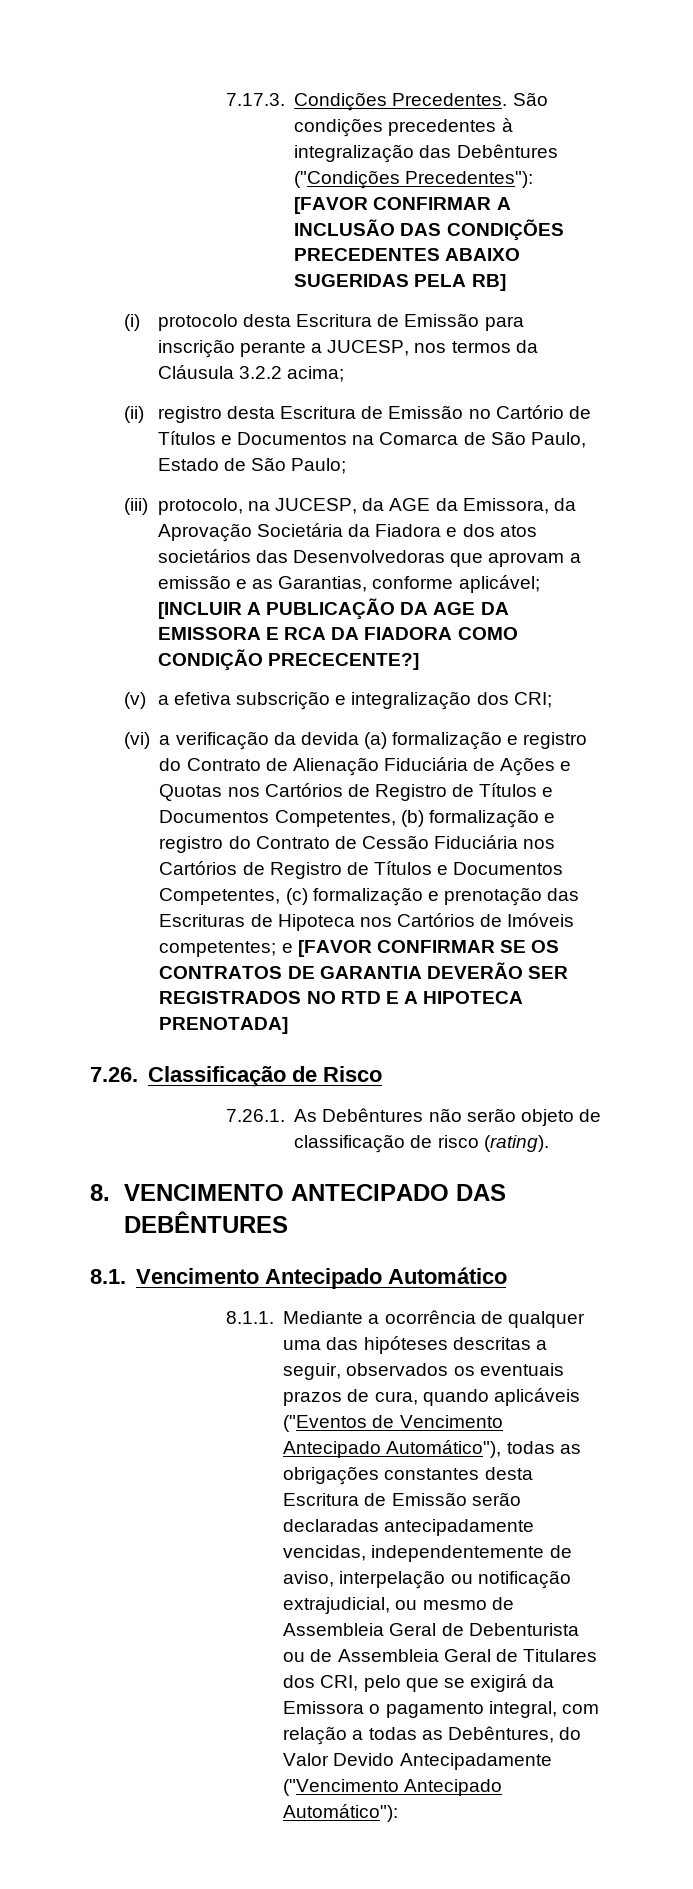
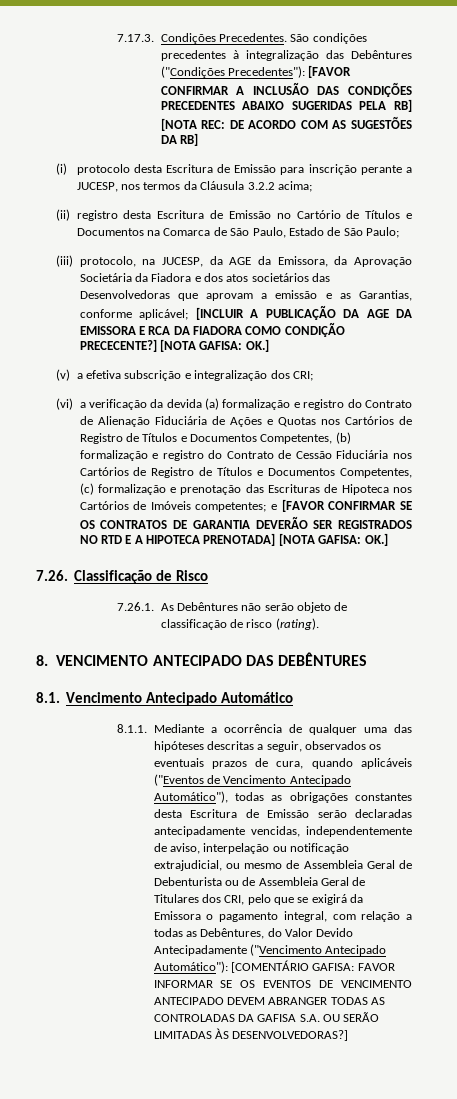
- São condições precedentes à integralização das Debêntures ("Condições Precedentes"): [FAVOR CONFIRMAR A INCLUSÃO DAS CONDIÇÕES PRECEDENTES ABAIXO SUGERIDAS PELA RB]
+ São condições precedentes à integralização das Debêntures ("Condições Precedentes"): [FAVOR CONFIRMAR A INCLUSÃO DAS CONDIÇÕES PRECEDENTES ABAIXO SUGERIDAS PELA RB] [NOTA REC: DE ACORDO COM AS SUGESTÕES DA RB]
- (iii) protocolo, na JUCESP, da AGE da Emissora, da Aprovação Societária da Fiadora e dos atos societários das Desenvolvedoras que aprovam a emissão e as Garantias, conforme aplicável; [INCLUIR A PUBLICAÇÃO DA AGE DA EMISSORA E RCA DA FIADORA COMO CONDIÇÃO PRECECENTE?]
+ (iii) protocolo, na JUCESP, da AGE da Emissora, da Aprovação Societária da Fiadora e dos atos societários das Desenvolvedoras que aprovam a emissão e as Garantias, conforme aplicável; [INCLUIR A PUBLICAÇÃO DA AGE DA EMISSORA E RCA DA FIADORA COMO CONDIÇÃO PRECECENTE?] [NOTA GAFISA: OK.]
- e [FAVOR CONFIRMAR SE OS CONTRATOS DE GARANTIA DEVERÃO SER REGISTRADOS NO RTD E A HIPOTECA PRENOTADA]
+ e [FAVOR CONFIRMAR SE OS CONTRATOS DE GARANTIA DEVERÃO SER REGISTRADOS NO RTD E A HIPOTECA PRENOTADA] [NOTA GAFISA: OK.]
+ [COMENTÁRIO GAFISA: FAVOR INFORMAR SE OS EVENTOS DE VENCIMENTO ANTECIPADO DEVEM ABRANGER TODAS AS CONTROLADAS DA GAFISA S.A. OU SERÃO LIMITADAS ÀS DESENVOLVEDORAS?]

